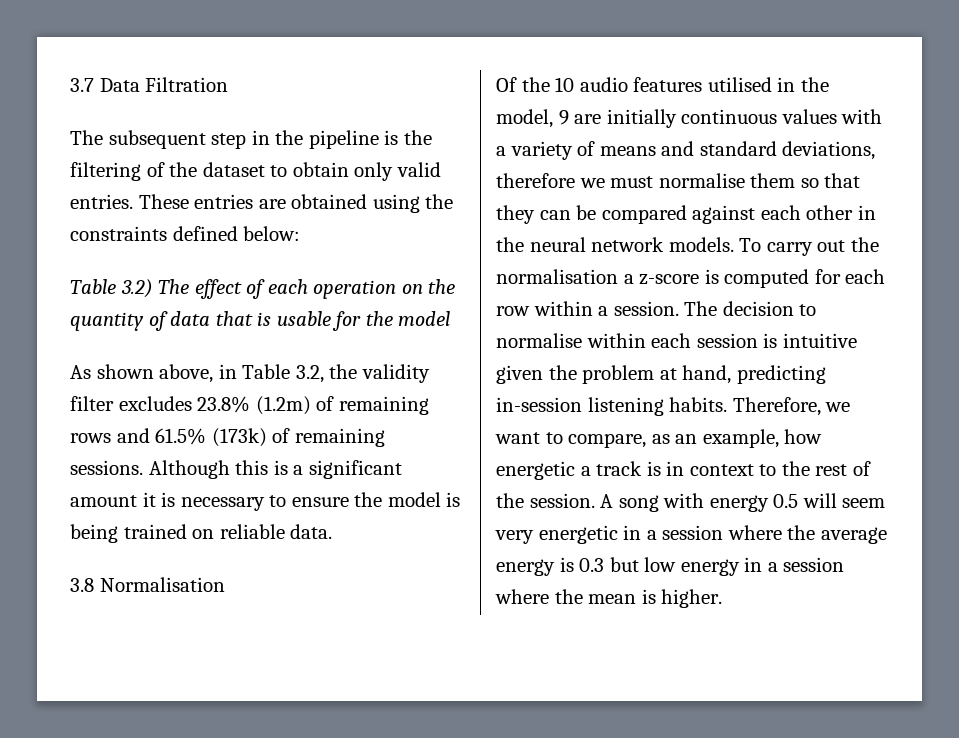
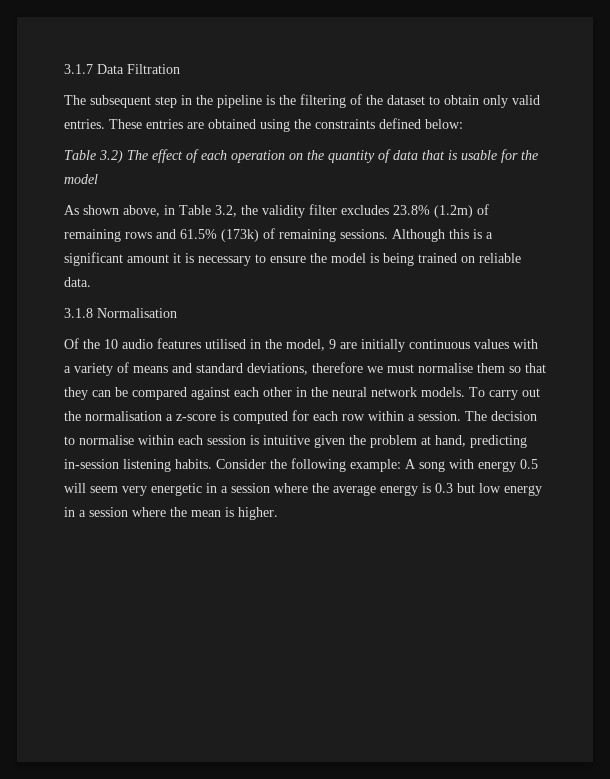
- 3.7 Data Filtration
+ 3.1.7 Data Filtration
- 3.8 Normalisation
+ 3.1.8 Normalisation
- Therefore, we want to compare, as an example, how energetic a track is in context to the rest of the session. A song with energy 0.5 will seem very energetic in a session where the average energy is 0.3 but low energy in a session where the mean is higher.
+ Consider the following example: A song with energy 0.5 will seem very energetic in a session where the average energy is 0.3 but low energy in a session where the mean is higher.

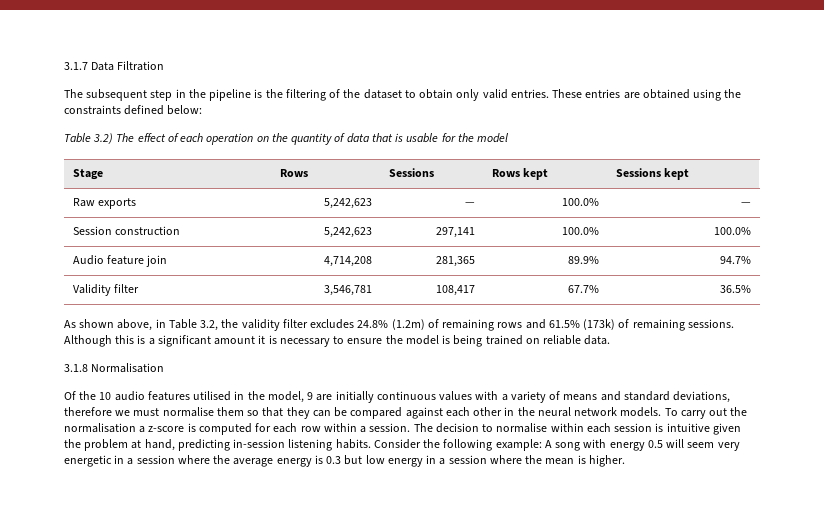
+ Stage | Rows | Sessions | Rows kept | Sessions kept
+ Raw exports | 5,242,623 | — | 100.0% | —
+ Session construction | 5,242,623 | 297,141 | 100.0% | 100.0%
+ Audio feature join | 4,714,208 | 281,365 | 89.9% | 94.7%
+ Validity filter | 3,546,781 | 108,417 | 67.7% | 36.5%
- As shown above, in Table 3.2, the validity filter excludes 23.8% (1.2m) of remaining rows and 61.5% (173k) of remaining sessions.
+ As shown above, in Table 3.2, the validity filter excludes 24.8% (1.2m) of remaining rows and 61.5% (173k) of remaining sessions.

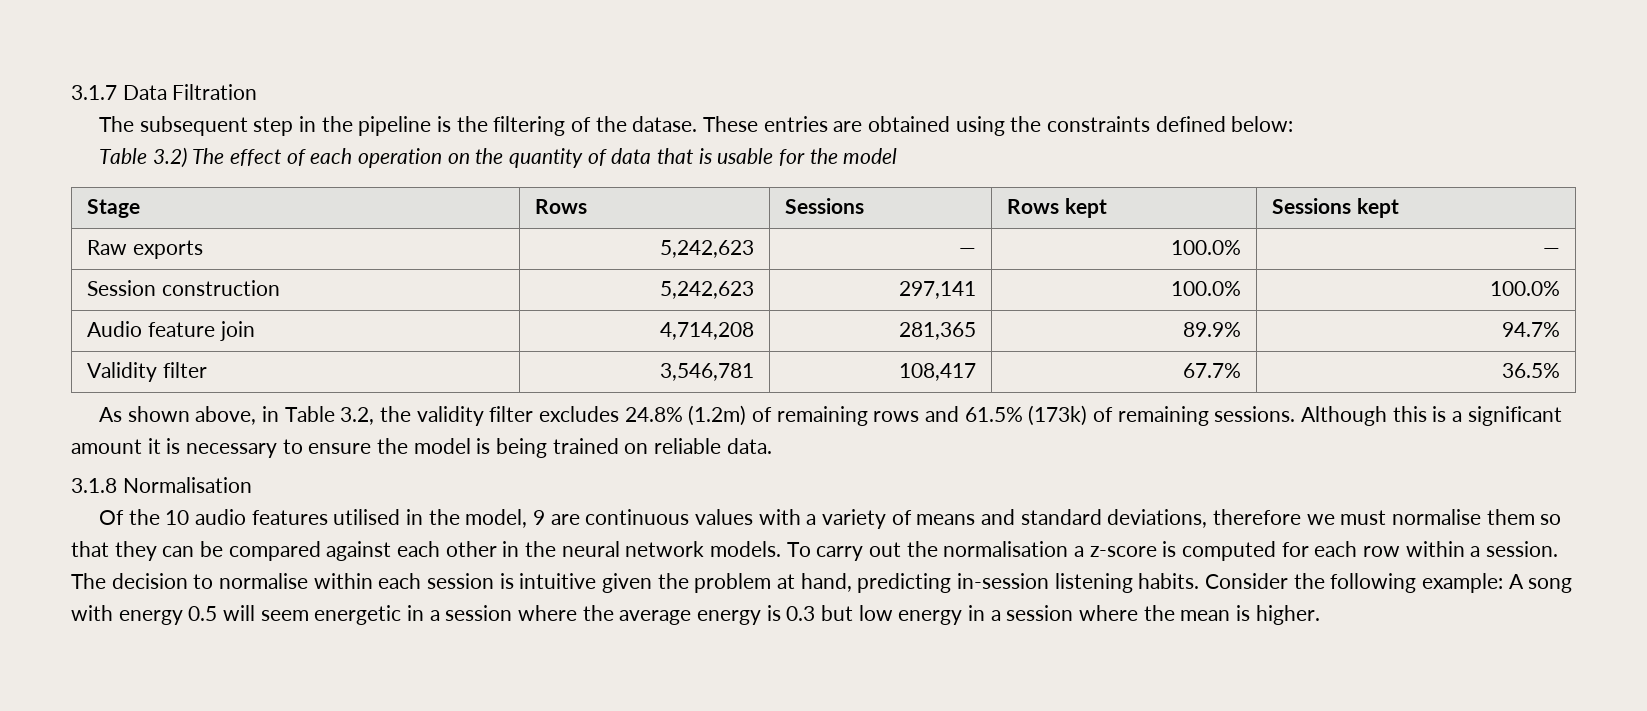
- The subsequent step in the pipeline is the filtering of the dataset to obtain only valid entries.
+ The subsequent step in the pipeline is the filtering of the datase.
- Of the 10 audio features utilised in the model, 9 are initially continuous values with a variety of means and standard deviations, therefore we must normalise them so that they can be compared against each other in the neural network models.
+ Of the 10 audio features utilised in the model, 9 are continuous values with a variety of means and standard deviations, therefore we must normalise them so that they can be compared against each other in the neural network models.
- Consider the following example: A song with energy 0.5 will seem very energetic in a session where the average energy is 0.3 but low energy in a session where the mean is higher.
+ Consider the following example: A song with energy 0.5 will seem energetic in a session where the average energy is 0.3 but low energy in a session where the mean is higher.

